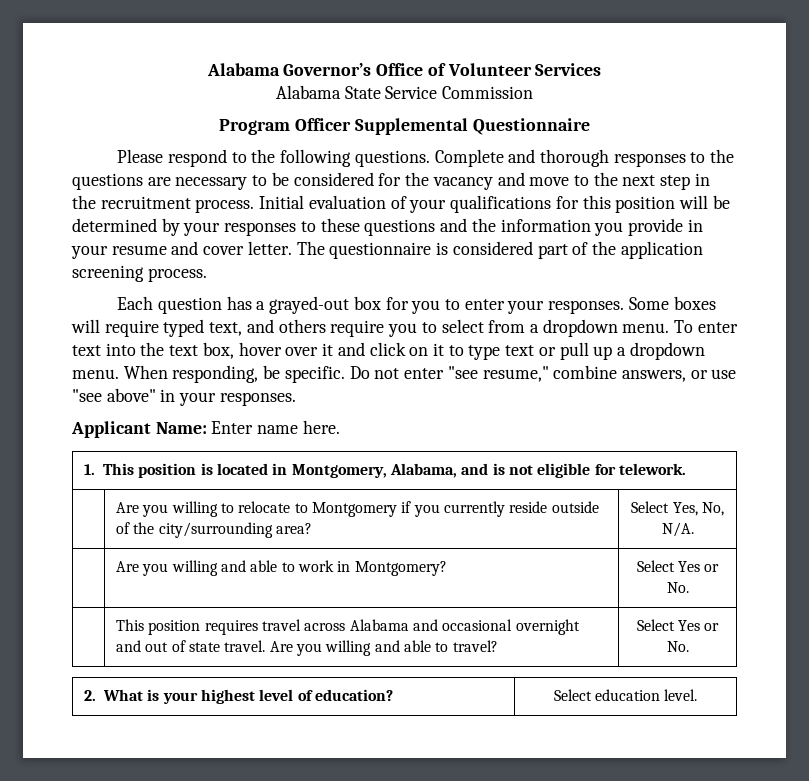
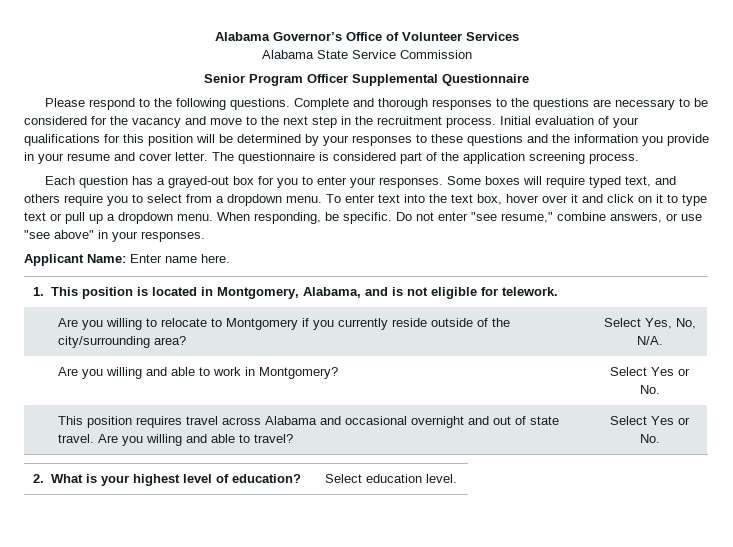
- Program Officer Supplemental Questionnaire
+ Senior Program Officer Supplemental Questionnaire

